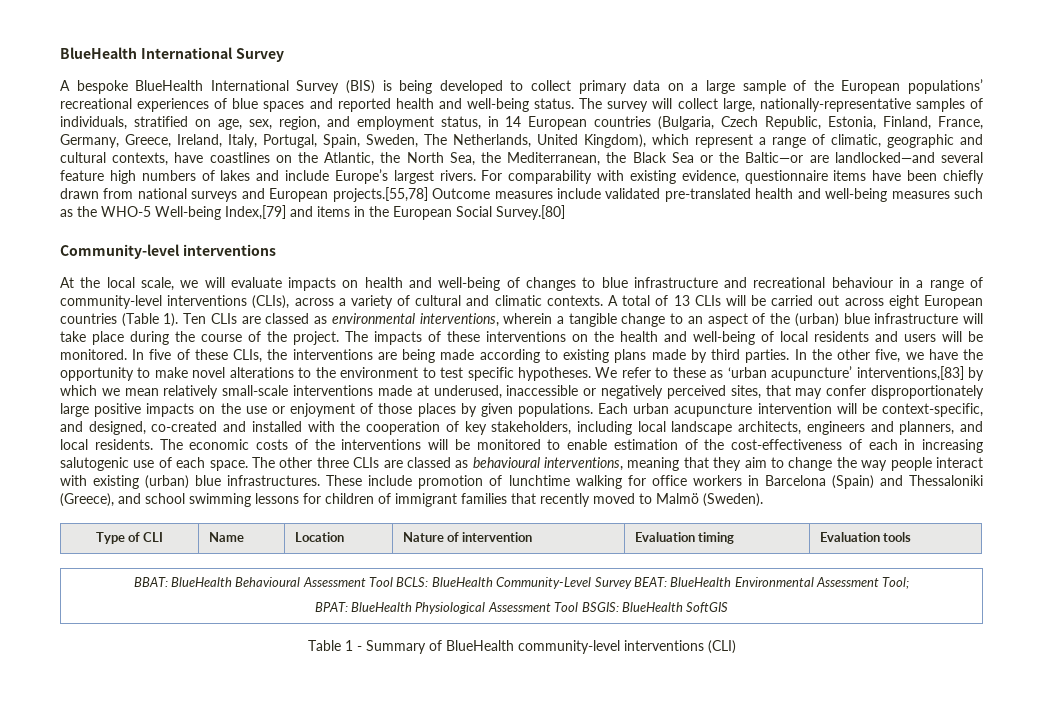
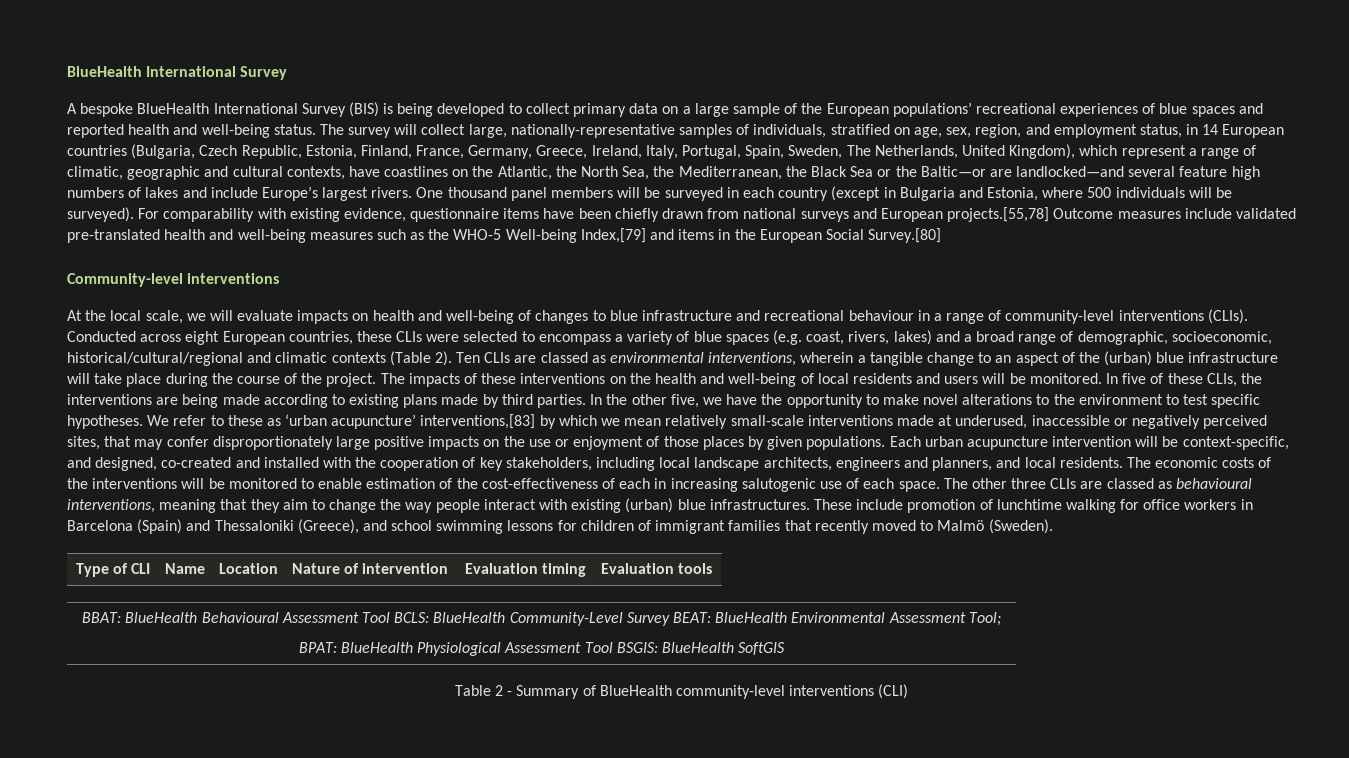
+ One thousand panel members will be surveyed in each country (except in Bulgaria and Estonia, where 500 individuals will be surveyed).
- At the local scale, we will evaluate impacts on health and well-being of changes to blue infrastructure and recreational behaviour in a range of community-level interventions (CLIs), across a variety of cultural and climatic contexts. A total of 13 CLIs will be carried out across eight European countries (Table 1).
+ At the local scale, we will evaluate impacts on health and well-being of changes to blue infrastructure and recreational behaviour in a range of community-level interventions (CLIs). Conducted across eight European countries, these CLIs were selected to encompass a variety of blue spaces (e.g. coast, rivers, lakes) and a broad range of demographic, socioeconomic, historical/cultural/regional and climatic contexts (Table 2).
- Table 1 - Summary of BlueHealth community-level interventions (CLI)
+ Table 2 - Summary of BlueHealth community-level interventions (CLI)

